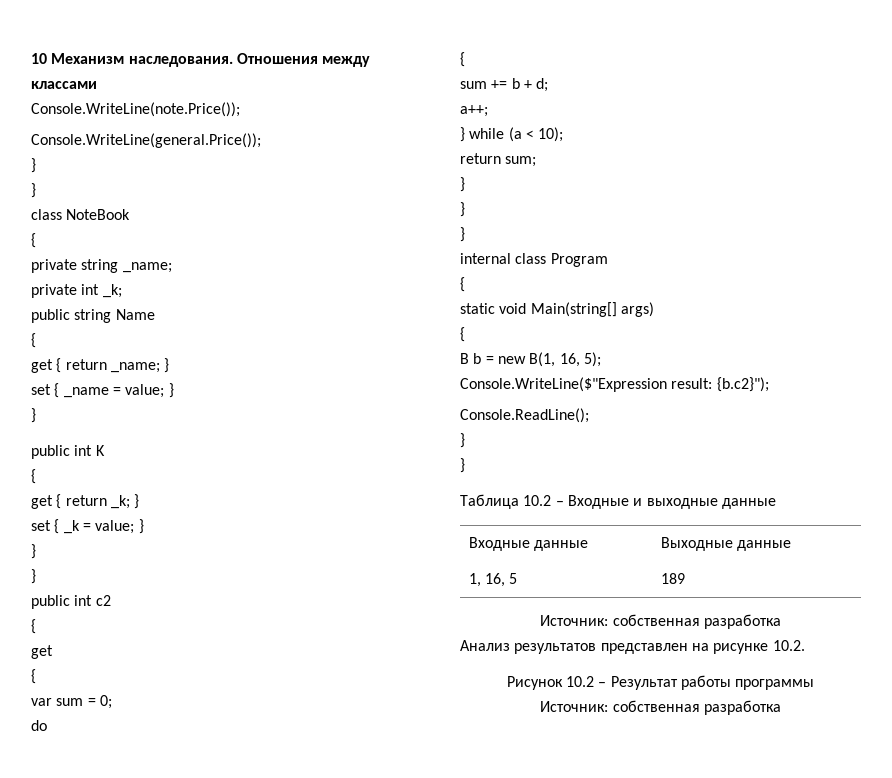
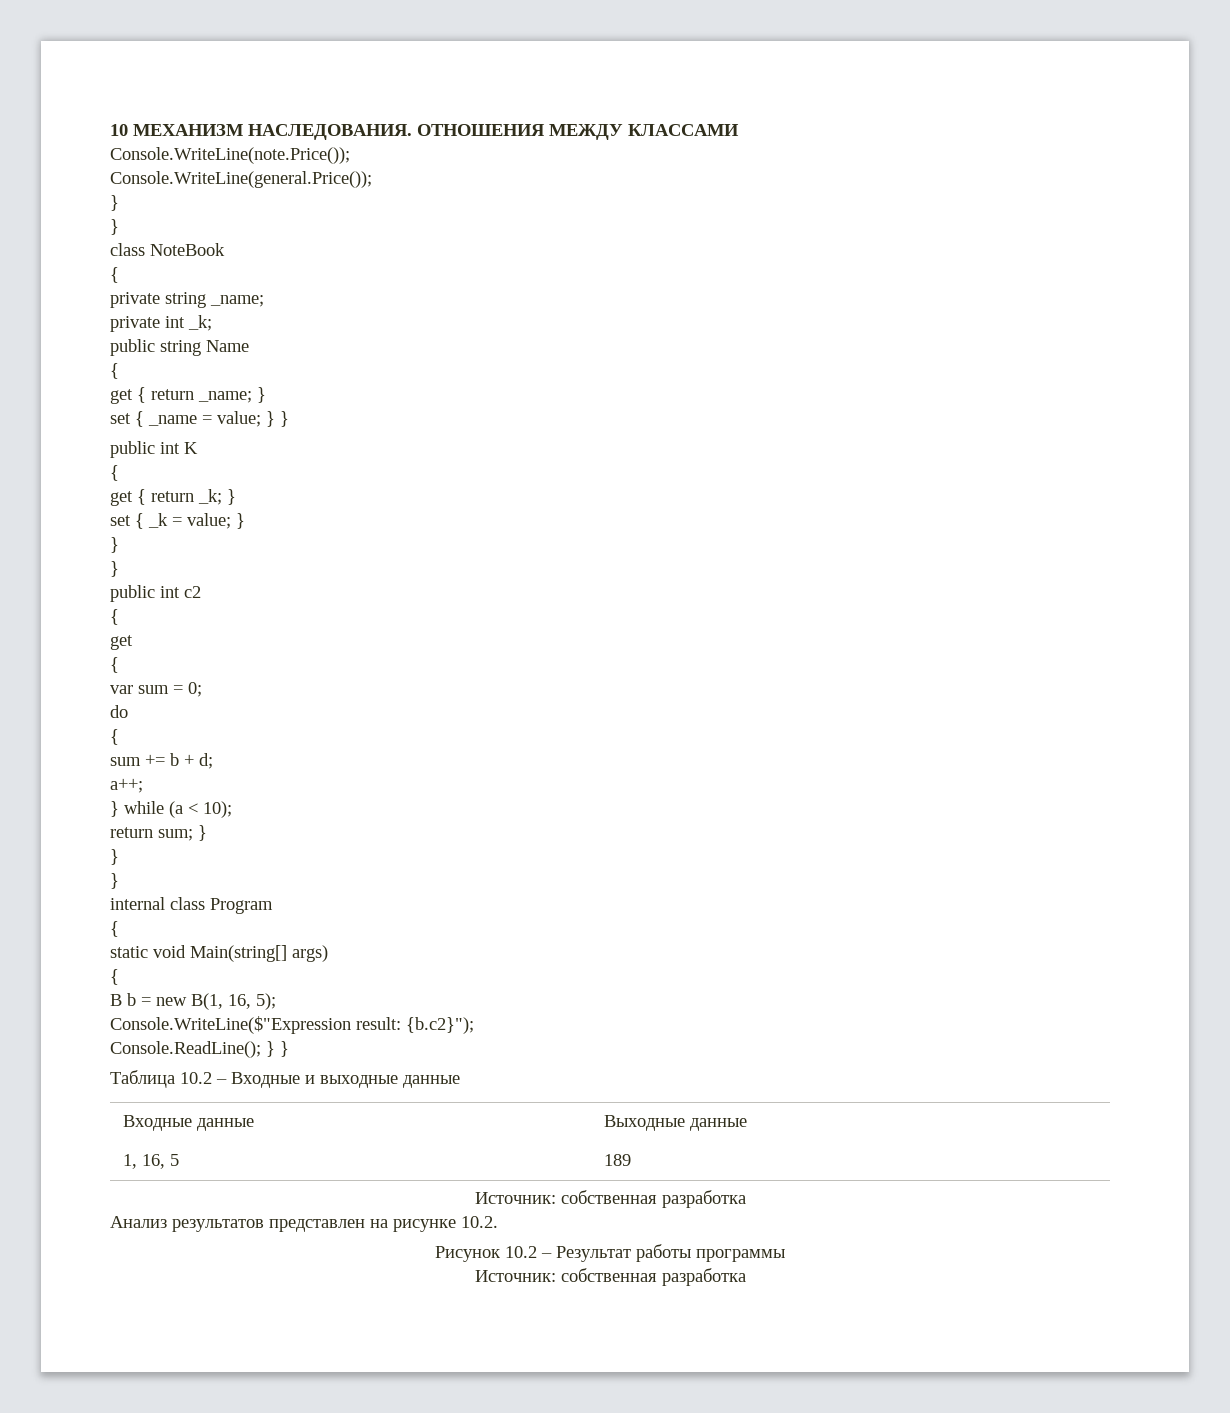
- 10 Механизм наследования. Отношения между классами
+ 10 МЕХАНИЗМ НАСЛЕДОВАНИЯ. ОТНОШЕНИЯ МЕЖДУ КЛАССАМИ
- set { _name = value; }
- }
+ set { _name = value; } }
- return sum;
- }
+ return sum; }
- Console.ReadLine();
- }
- }
+ Console.ReadLine(); } }

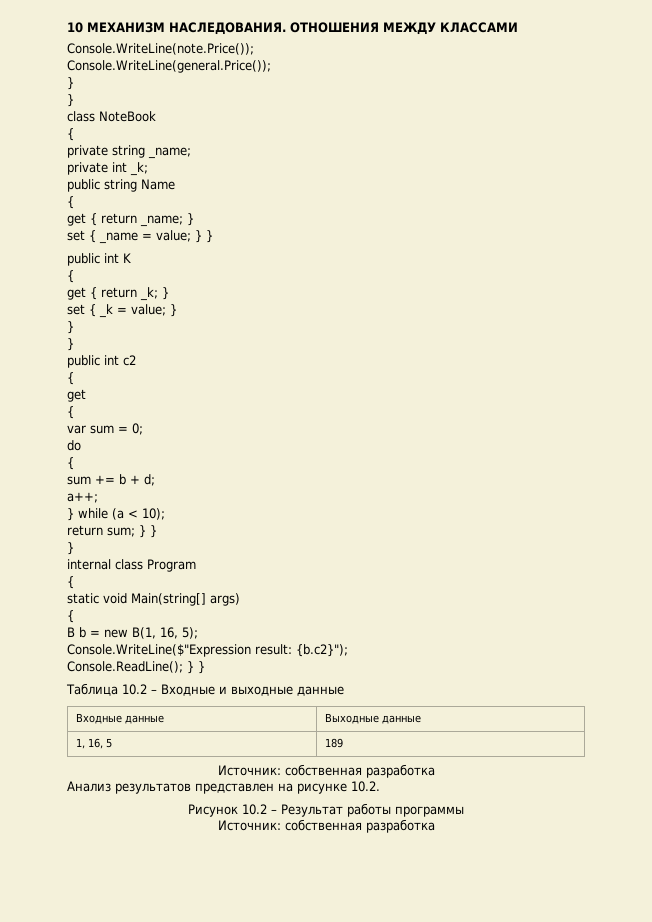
- return sum; }
- }
+ return sum; } }

